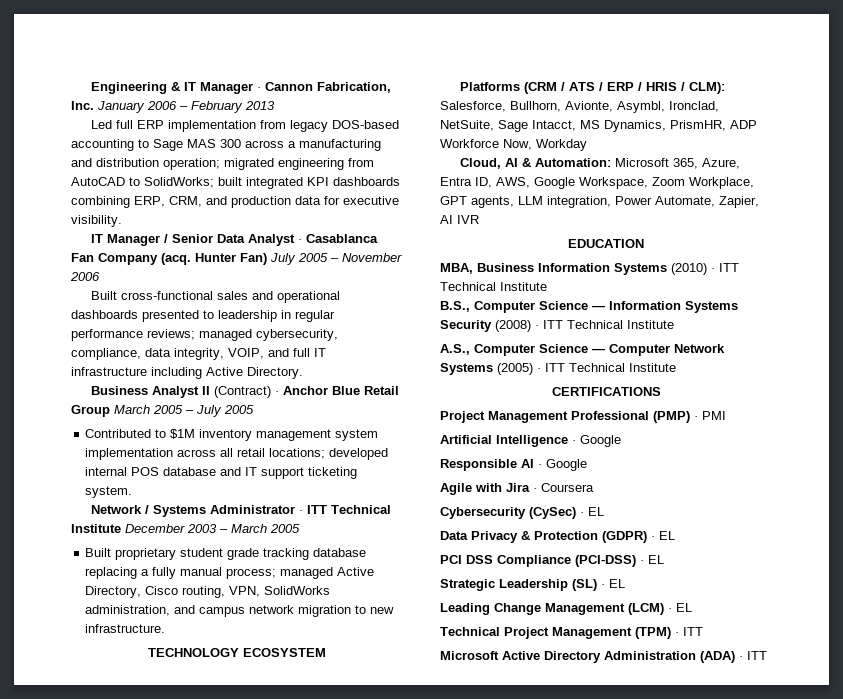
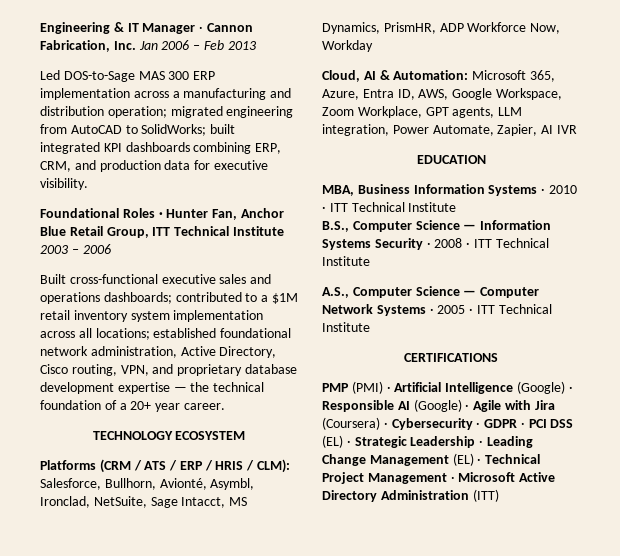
- Engineering & IT Manager · Cannon Fabrication, Inc. January 2006 – February 2013
+ Engineering & IT Manager · Cannon Fabrication, Inc. Jan 2006 – Feb 2013
- Led full ERP implementation from legacy DOS-based accounting to Sage MAS 300 across a manufacturing and distribution operation; migrated engineering from AutoCAD to SolidWorks; built integrated KPI dashboards combining ERP, CRM, and production data for executive visibility.
+ Led DOS-to-Sage MAS 300 ERP implementation across a manufacturing and distribution operation; migrated engineering from AutoCAD to SolidWorks; built integrated KPI dashboards combining ERP, CRM, and production data for executive visibility.
- IT Manager / Senior Data Analyst · Casablanca Fan Company (acq. Hunter Fan) July 2005 – November 2006
+ Foundational Roles · Hunter Fan, Anchor Blue Retail Group, ITT Technical Institute 2003 – 2006
- Built cross-functional sales and operational dashboards presented to leadership in regular performance reviews; managed cybersecurity, compliance, data integrity, VOIP, and full IT infrastructure including Active Directory.
- Business Analyst II (Contract) · Anchor Blue Retail Group March 2005 – July 2005
- Contributed to $1M inventory management system implementation across all retail locations; developed internal POS database and IT support ticketing system.
- Network / Systems Administrator · ITT Technical Institute December 2003 – March 2005
- Built proprietary student grade tracking database replacing a fully manual process; managed Active Directory, Cisco routing, VPN, SolidWorks administration, and campus network migration to new infrastructure.
+ Built cross-functional executive sales and operations dashboards; contributed to a $1M retail inventory system implementation across all locations; established foundational network administration, Active Directory, Cisco routing, VPN, and proprietary database development expertise — the technical foundation of a 20+ year career.
- Platforms (CRM / ATS / ERP / HRIS / CLM): Salesforce, Bullhorn, Avionte, Asymbl, Ironclad, NetSuite, Sage Intacct, MS Dynamics, PrismHR, ADP Workforce Now, Workday
+ Platforms (CRM / ATS / ERP / HRIS / CLM): Salesforce, Bullhorn, Avionté, Asymbl, Ironclad, NetSuite, Sage Intacct, MS Dynamics, PrismHR, ADP Workforce Now, Workday
- MBA, Business Information Systems (2010) · ITT Technical Institute
+ MBA, Business Information Systems · 2010 · ITT Technical Institute
- B.S., Computer Science — Information Systems Security (2008) · ITT Technical Institute
+ B.S., Computer Science — Information Systems Security · 2008 · ITT Technical Institute
- A.S., Computer Science — Computer Network Systems (2005) · ITT Technical Institute
+ A.S., Computer Science — Computer Network Systems · 2005 · ITT Technical Institute
- Project Management Professional (PMP) · PMI
- Artificial Intelligence · Google
- Responsible AI · Google
- Agile with Jira · Coursera
- Cybersecurity (CySec) · EL
- Data Privacy & Protection (GDPR) · EL
- PCI DSS Compliance (PCI-DSS) · EL
- Strategic Leadership (SL) · EL
- Leading Change Management (LCM) · EL
- Technical Project Management (TPM) · ITT
- Microsoft Active Directory Administration (ADA) · ITT
+ PMP (PMI) · Artificial Intelligence (Google) · Responsible AI (Google) · Agile with Jira (Coursera) · Cybersecurity · GDPR · PCI DSS (EL) · Strategic Leadership · Leading Change Management (EL) · Technical Project Management · Microsoft Active Directory Administration (ITT)

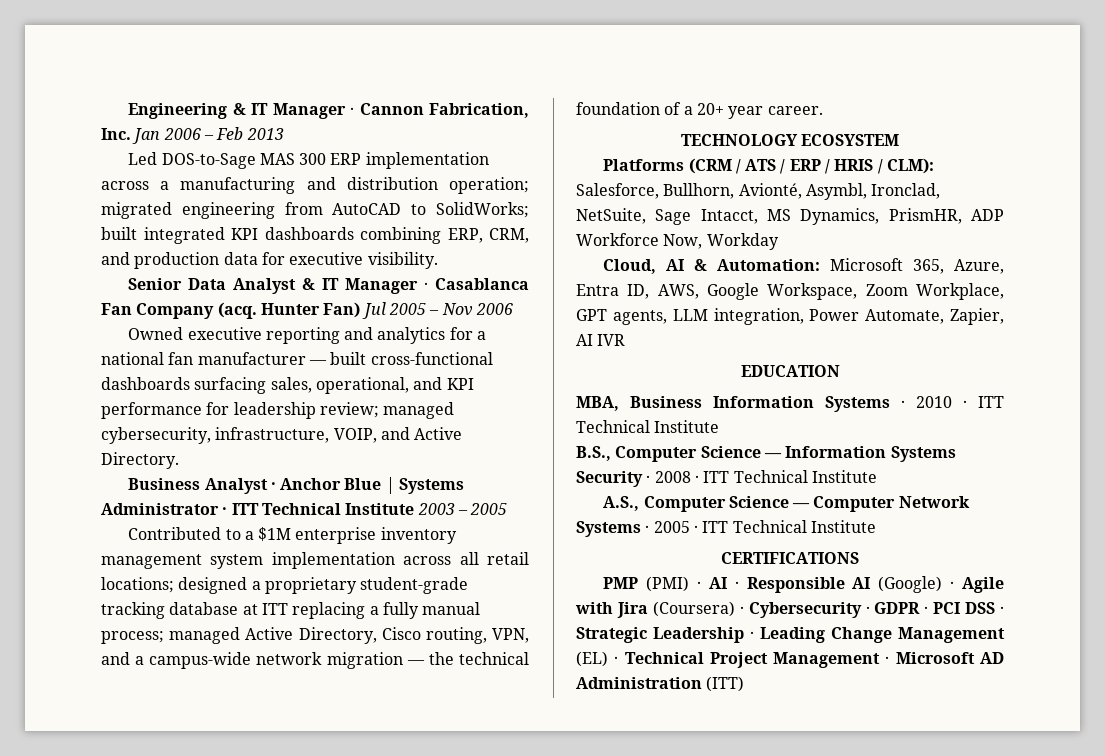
- Foundational Roles · Hunter Fan, Anchor Blue Retail Group, ITT Technical Institute 2003 – 2006
- Built cross-functional executive sales and operations dashboards; contributed to a $1M retail inventory system implementation across all locations; established foundational network administration, Active Directory, Cisco routing, VPN, and proprietary database development expertise — the technical foundation of a 20+ year career.
+ Senior Data Analyst & IT Manager · Casablanca Fan Company (acq. Hunter Fan) Jul 2005 – Nov 2006
+ Owned executive reporting and analytics for a national fan manufacturer — built cross-functional dashboards surfacing sales, operational, and KPI performance for leadership review; managed cybersecurity, infrastructure, VOIP, and Active Directory.
+ Business Analyst · Anchor Blue | Systems Administrator · ITT Technical Institute 2003 – 2005
+ Contributed to a $1M enterprise inventory management system implementation across all retail locations; designed a proprietary student-grade tracking database at ITT replacing a fully manual process; managed Active Directory, Cisco routing, VPN, and a campus-wide network migration — the technical foundation of a 20+ year career.
- PMP (PMI) · Artificial Intelligence (Google) · Responsible AI (Google) · Agile with Jira (Coursera) · Cybersecurity · GDPR · PCI DSS (EL) · Strategic Leadership · Leading Change Management (EL) · Technical Project Management · Microsoft Active Directory Administration (ITT)
+ PMP (PMI) · AI · Responsible AI (Google) · Agile with Jira (Coursera) · Cybersecurity · GDPR · PCI DSS · Strategic Leadership · Leading Change Management (EL) · Technical Project Management · Microsoft AD Administration (ITT)

